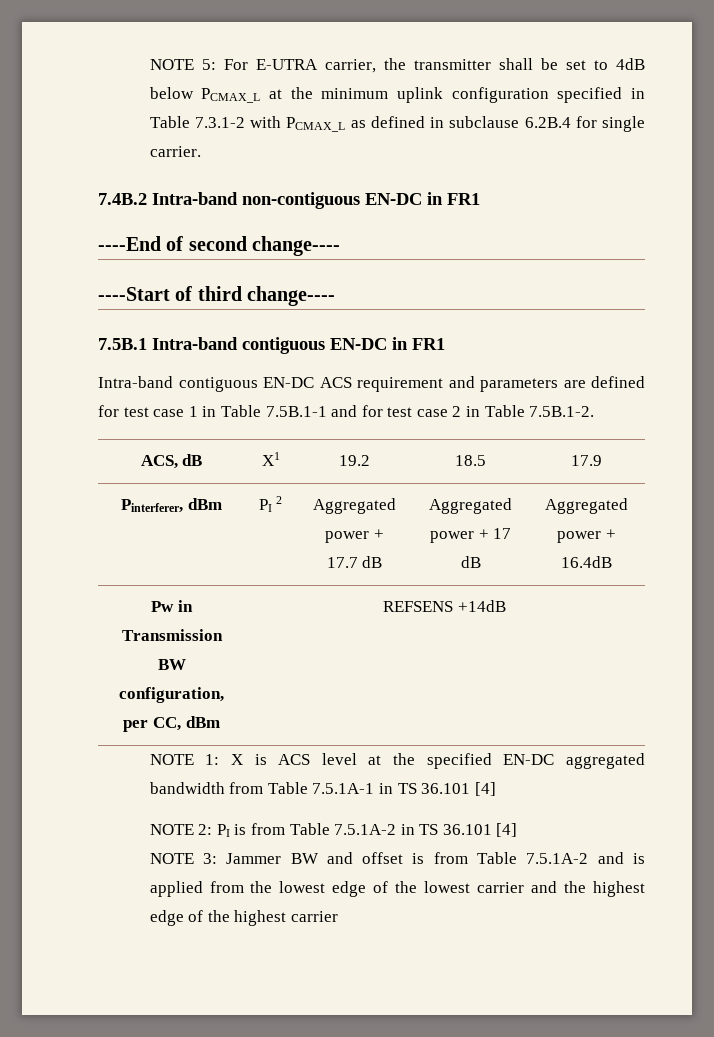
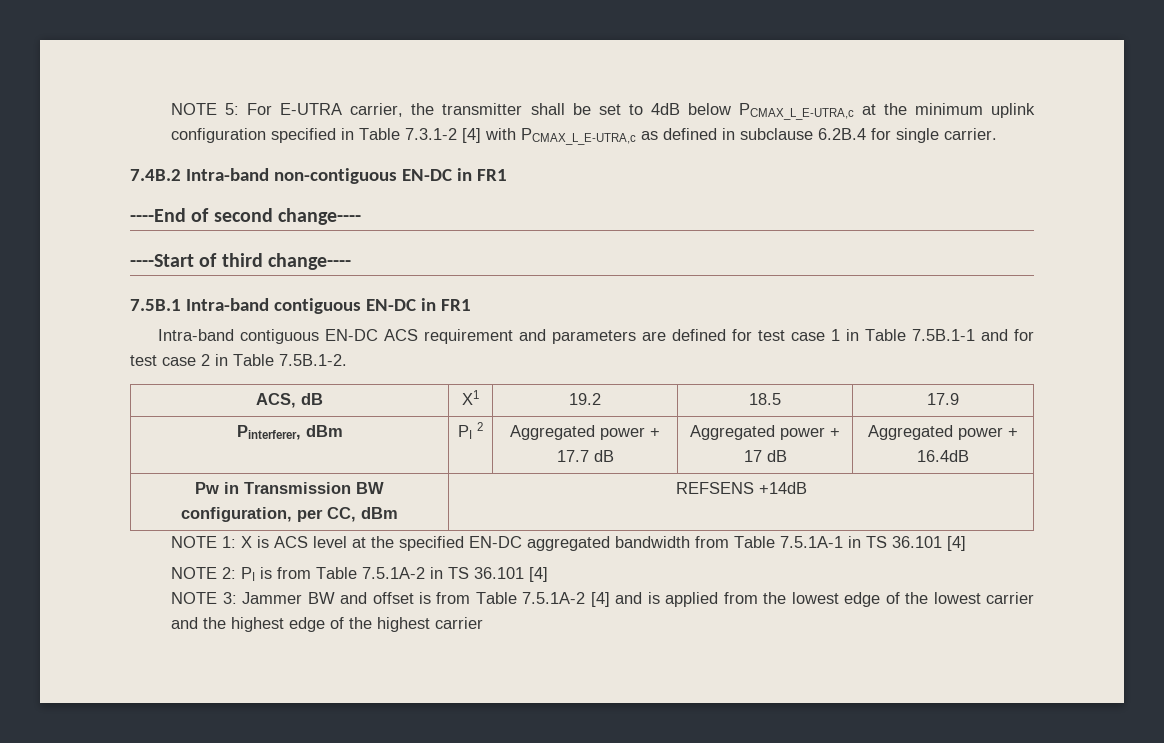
- NOTE 5: For E-UTRA carrier, the transmitter shall be set to 4dB below PCMAX_L at the minimum uplink configuration specified in Table 7.3.1-2 with PCMAX_L as defined in subclause 6.2B.4 for single carrier.
+ NOTE 5: For E-UTRA carrier, the transmitter shall be set to 4dB below PCMAX_L_E-UTRA,c at the minimum uplink configuration specified in Table 7.3.1-2 [4] with PCMAX_L_E-UTRA,c as defined in subclause 6.2B.4 for single carrier.
- NOTE 3: Jammer BW and offset is from Table 7.5.1A-2 and is applied from the lowest edge of the lowest carrier and the highest edge of the highest carrier
+ NOTE 3: Jammer BW and offset is from Table 7.5.1A-2 [4] and is applied from the lowest edge of the lowest carrier and the highest edge of the highest carrier

